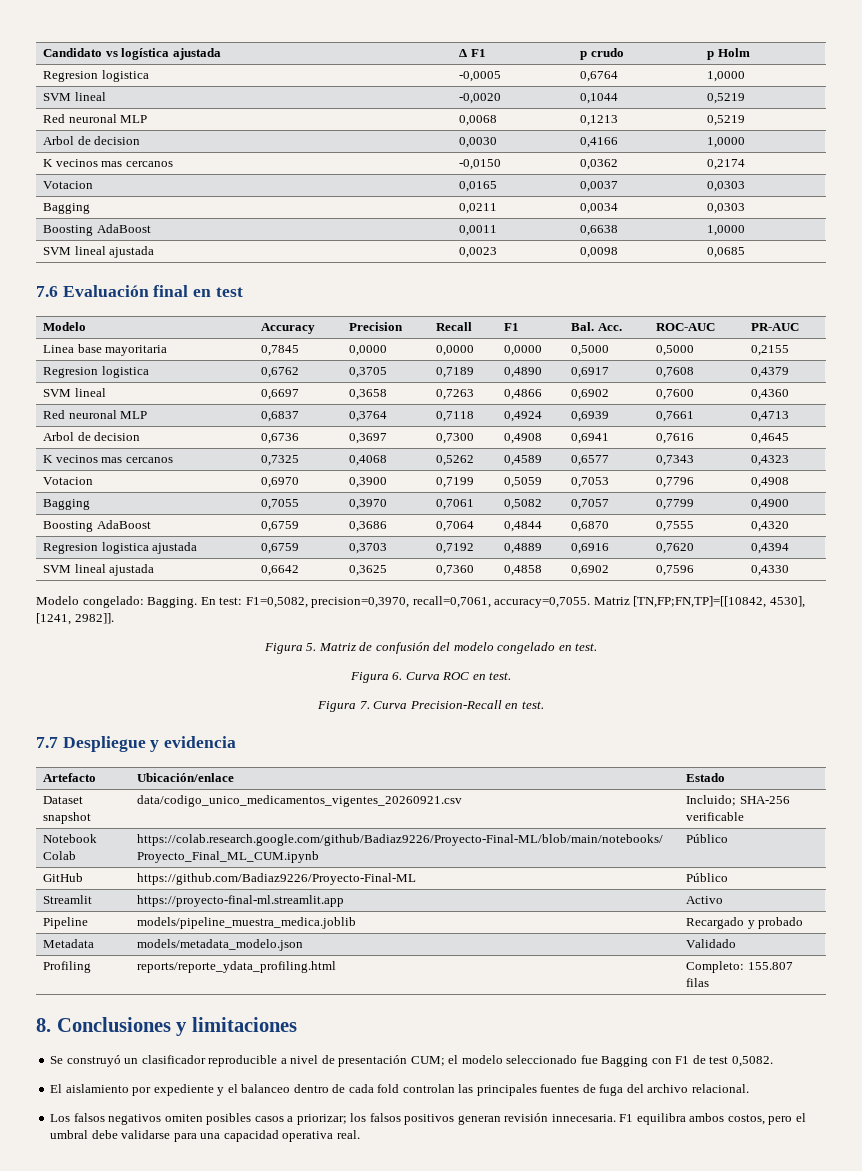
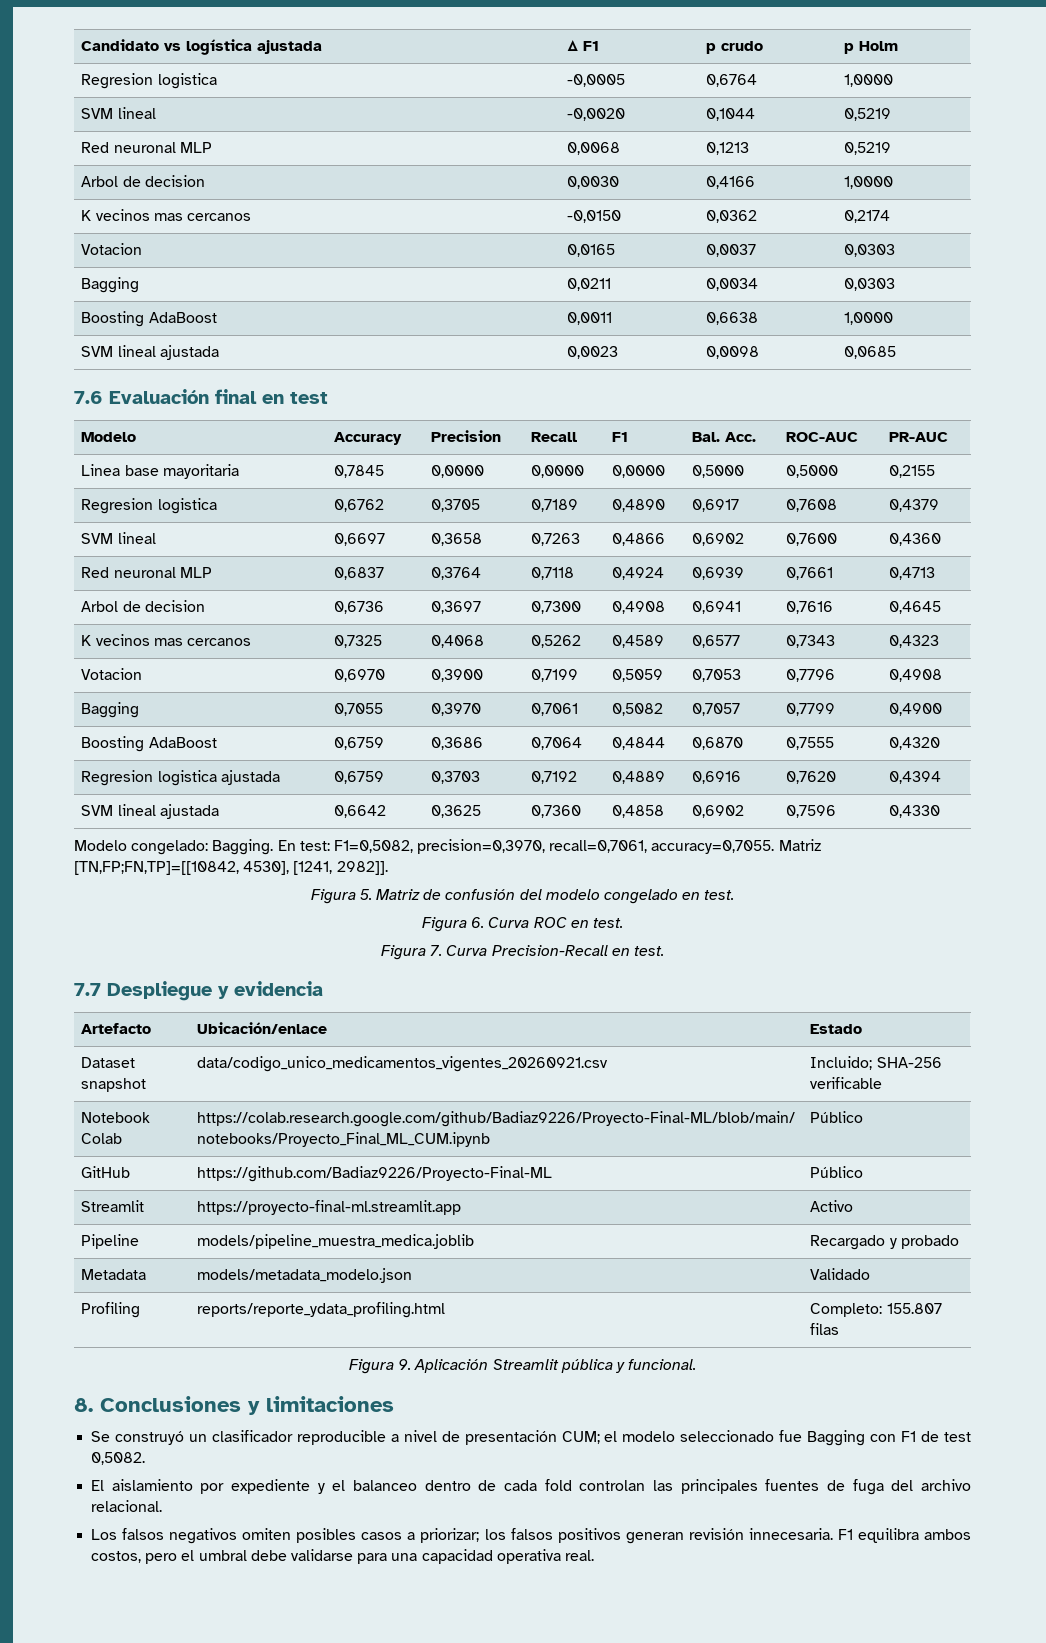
+ Figura 9. Aplicación Streamlit pública y funcional.

